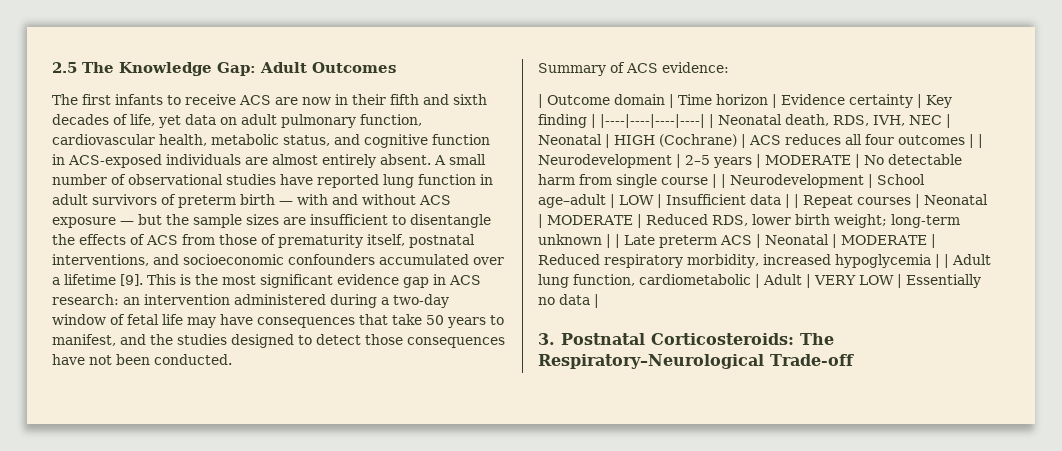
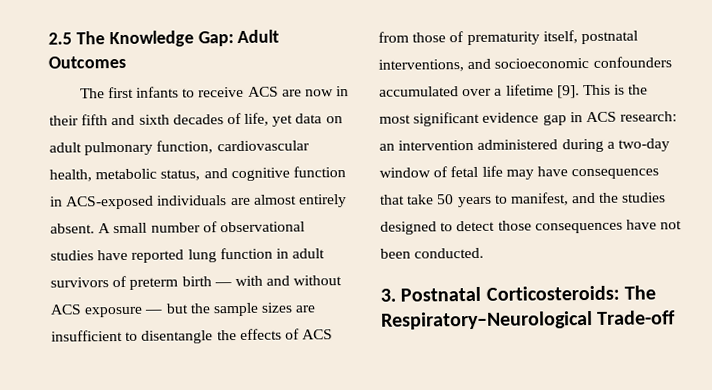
- Summary of ACS evidence:
- | Outcome domain | Time horizon | Evidence certainty | Key finding | |----|----|----|----| | Neonatal death, RDS, IVH, NEC | Neonatal | HIGH (Cochrane) | ACS reduces all four outcomes | | Neurodevelopment | 2–5 years | MODERATE | No detectable harm from single course | | Neurodevelopment | School age–adult | LOW | Insufficient data | | Repeat courses | Neonatal | MODERATE | Reduced RDS, lower birth weight; long-term unknown | | Late preterm ACS | Neonatal | MODERATE | Reduced respiratory morbidity, increased hypoglycemia | | Adult lung function, cardiometabolic | Adult | VERY LOW | Essentially no data |

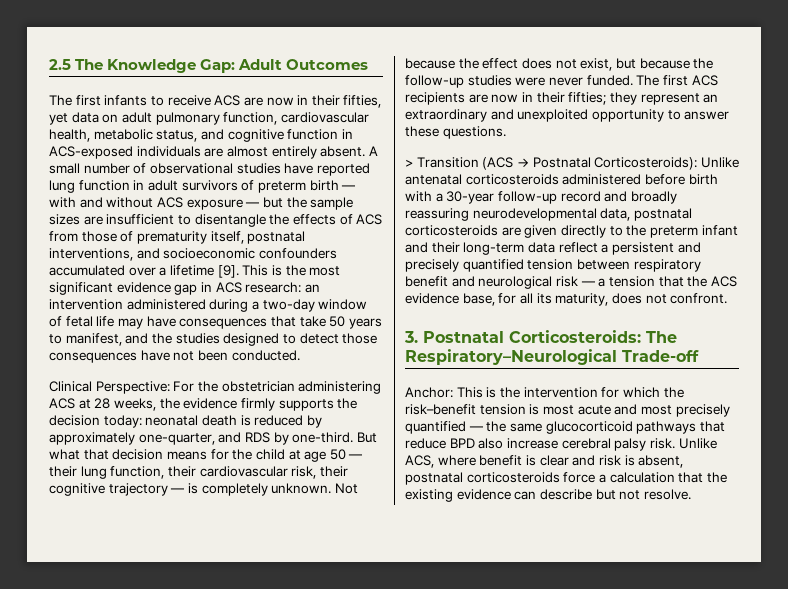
- The first infants to receive ACS are now in their fifth and sixth decades of life, yet data on adult pulmonary function, cardiovascular health, metabolic status, and cognitive function in ACS-exposed individuals are almost entirely absent.
+ The first infants to receive ACS are now in their fifties, yet data on adult pulmonary function, cardiovascular health, metabolic status, and cognitive function in ACS-exposed individuals are almost entirely absent.
+ Clinical Perspective: For the obstetrician administering ACS at 28 weeks, the evidence firmly supports the decision today: neonatal death is reduced by approximately one-quarter, and RDS by one-third. But what that decision means for the child at age 50 — their lung function, their cardiovascular risk, their cognitive trajectory — is completely unknown. Not because the effect does not exist, but because the follow-up studies were never funded. The first ACS recipients are now in their fifties; they represent an extraordinary and unexploited opportunity to answer these questions.
+ > Transition (ACS → Postnatal Corticosteroids): Unlike antenatal corticosteroids administered before birth with a 30-year follow-up record and broadly reassuring neurodevelopmental data, postnatal corticosteroids are given directly to the preterm infant and their long-term data reflect a persistent and precisely quantified tension between respiratory benefit and neurological risk — a tension that the ACS evidence base, for all its maturity, does not confront.
+ Anchor: This is the intervention for which the risk–benefit tension is most acute and most precisely quantified — the same glucocorticoid pathways that reduce BPD also increase cerebral palsy risk. Unlike ACS, where benefit is clear and risk is absent, postnatal corticosteroids force a calculation that the existing evidence can describe but not resolve.

